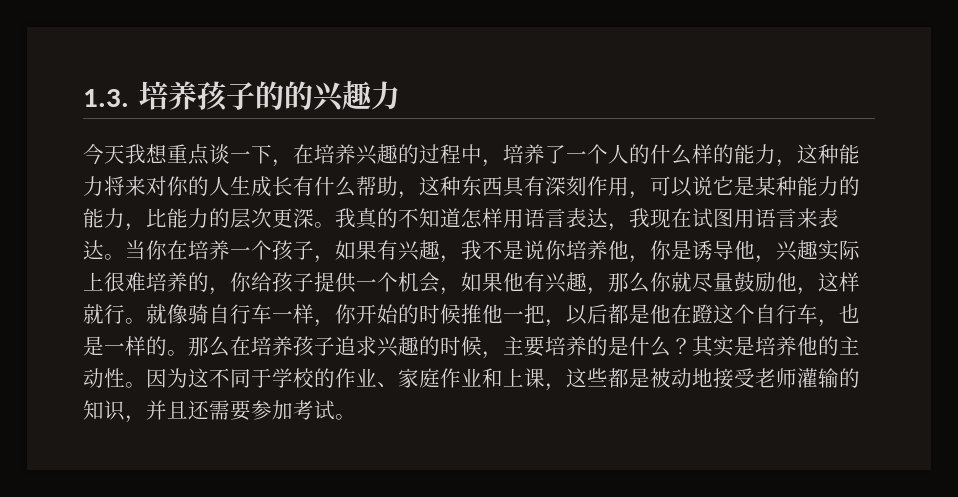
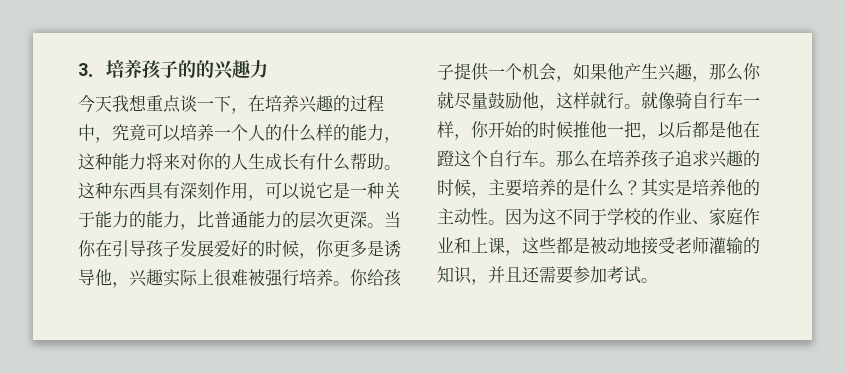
- 1.3.培养孩子的的兴趣力
+ 3．培养孩子的的兴趣力
- 今天我想重点谈一下，在培养兴趣的过程中，培养了一个人的什么样的能力，这种能力将来对你的人生成长有什么帮助，这种东西具有深刻作用，可以说它是某种能力的能力，比能力的层次更深。
+ 今天我想重点谈一下，在培养兴趣的过程中，究竟可以培养一个人的什么样的能力，这种能力将来对你的人生成长有什么帮助。这种东西具有深刻作用，可以说它是一种关于能力的能力，比普通能力的层次更深。
- 我真的不知道怎样用语言表达，我现在试图用语言来表达。当你在培养一个孩子，如果有兴趣，我不是说你培养他，你是诱导他，兴趣实际上很难培养的，你给孩子提供一个机会，如果他有兴趣，那么你就尽量鼓励他，这样就行。
+ 当你在引导孩子发展爱好的时候，你更多是诱导他，兴趣实际上很难被强行培养。你给孩子提供一个机会，如果他产生兴趣，那么你就尽量鼓励他，这样就行。
- 就像骑自行车一样，你开始的时候推他一把，以后都是他在蹬这个自行车，也是一样的。
+ 就像骑自行车一样，你开始的时候推他一把，以后都是他在蹬这个自行车。

